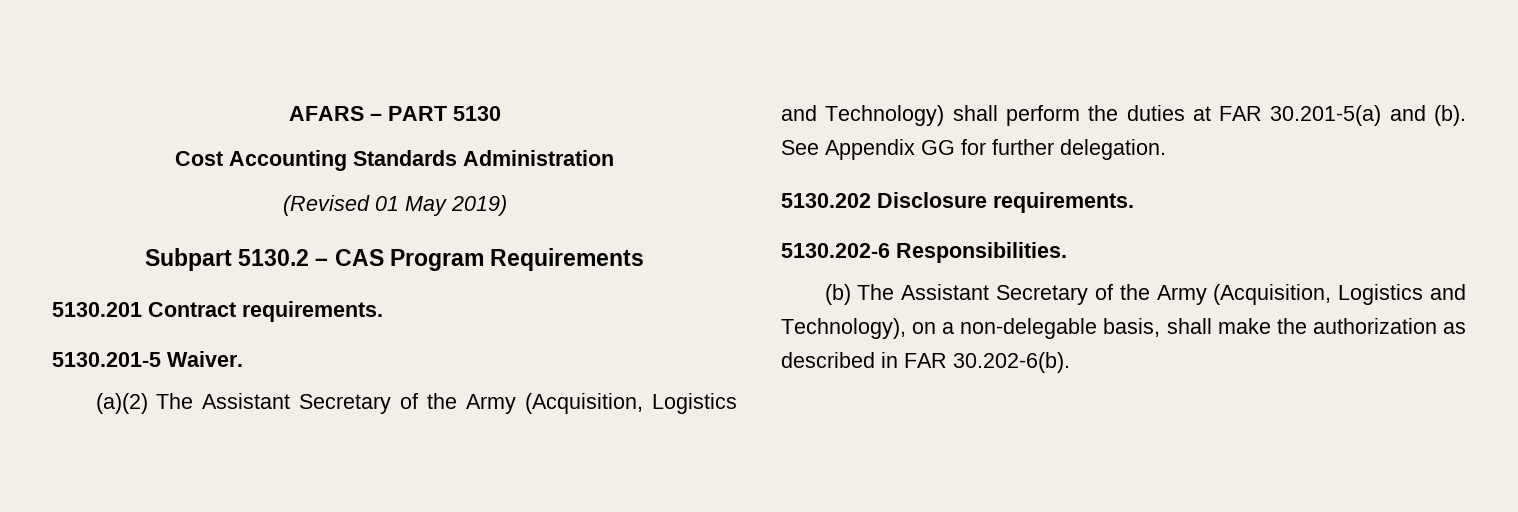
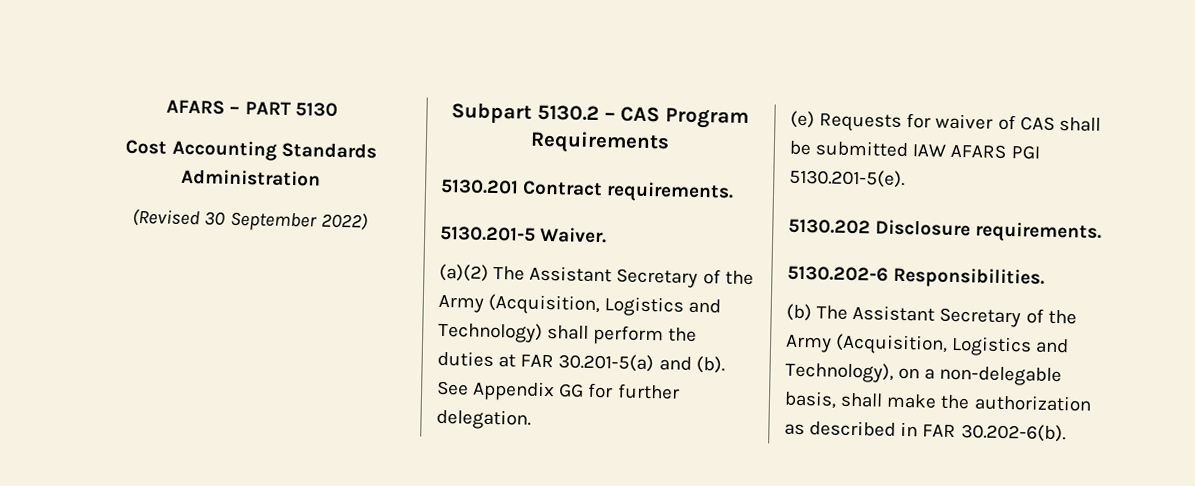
- (Revised 01 May 2019)
+ (Revised 30 September 2022)
+ (e) Requests for waiver of CAS shall be submitted IAW AFARS PGI 5130.201-5(e).

